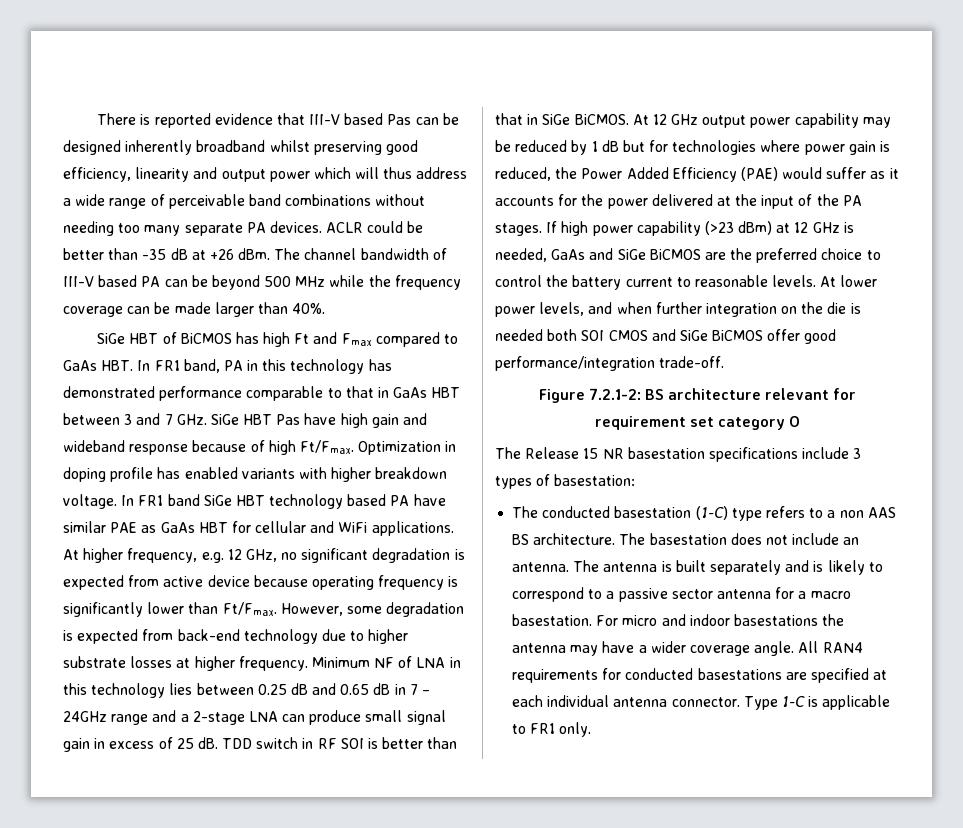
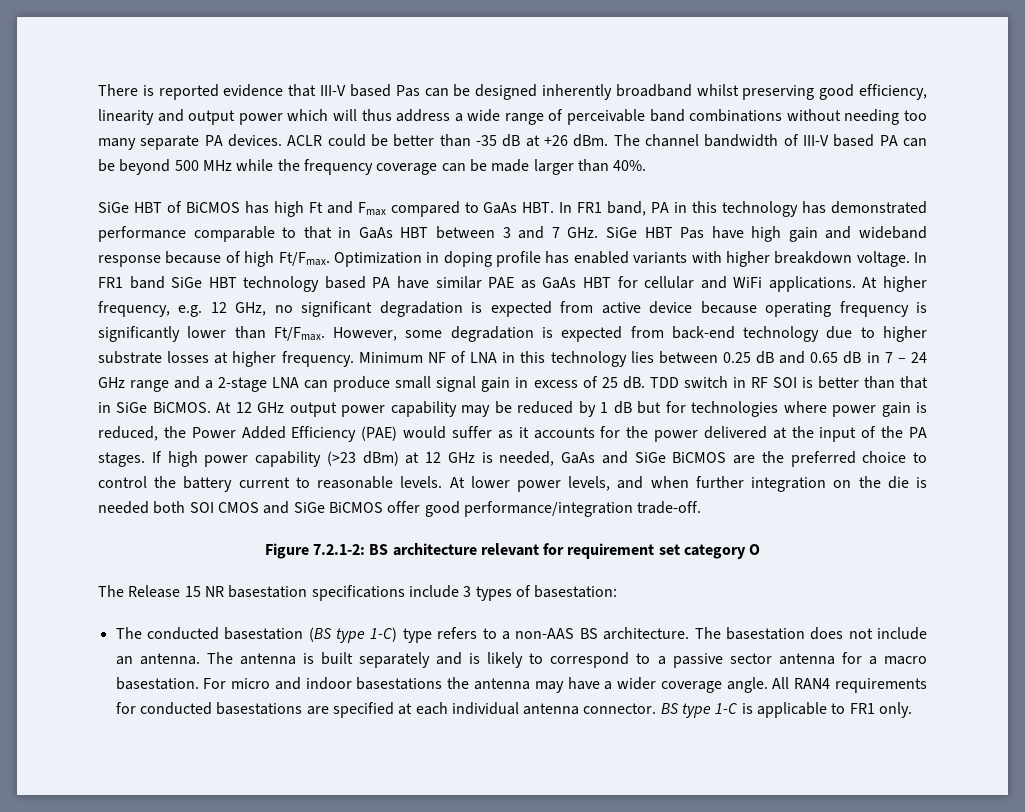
- Minimum NF of LNA in this technology lies between 0.25 dB and 0.65 dB in 7 – 24GHz range and a 2-stage LNA can produce small signal gain in excess of 25 dB.
+ Minimum NF of LNA in this technology lies between 0.25 dB and 0.65 dB in 7 – 24 GHz range and a 2-stage LNA can produce small signal gain in excess of 25 dB.
- The conducted basestation (1-C) type refers to a non AAS BS architecture.
+ The conducted basestation (BS type 1-C) type refers to a non-AAS BS architecture.
- Type 1-C is applicable to FR1 only.
+ BS type 1-C is applicable to FR1 only.

